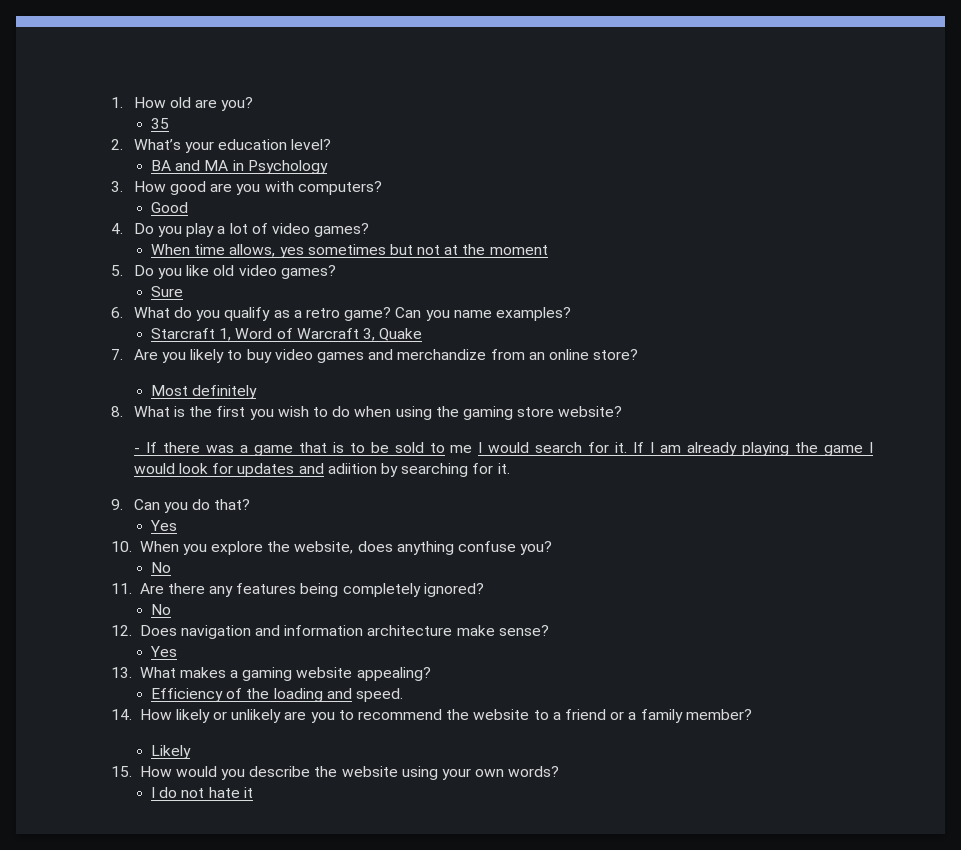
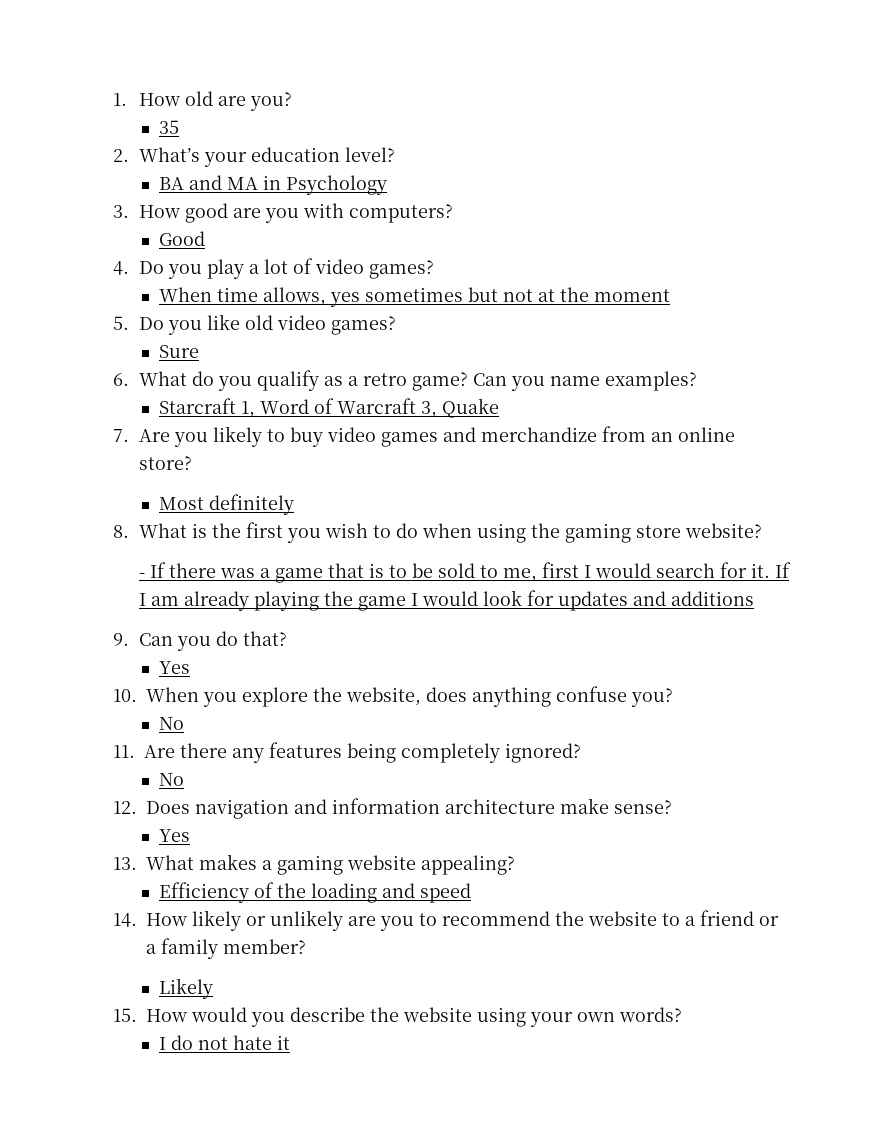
- - If there was a game that is to be sold to me I would search for it.
+ - If there was a game that is to be sold to me, first I would search for it.
- If I am already playing the game I would look for updates and adiition by searching for it.
+ If I am already playing the game I would look for updates and additions
- Efficiency of the loading and speed.
+ Efficiency of the loading and speed

